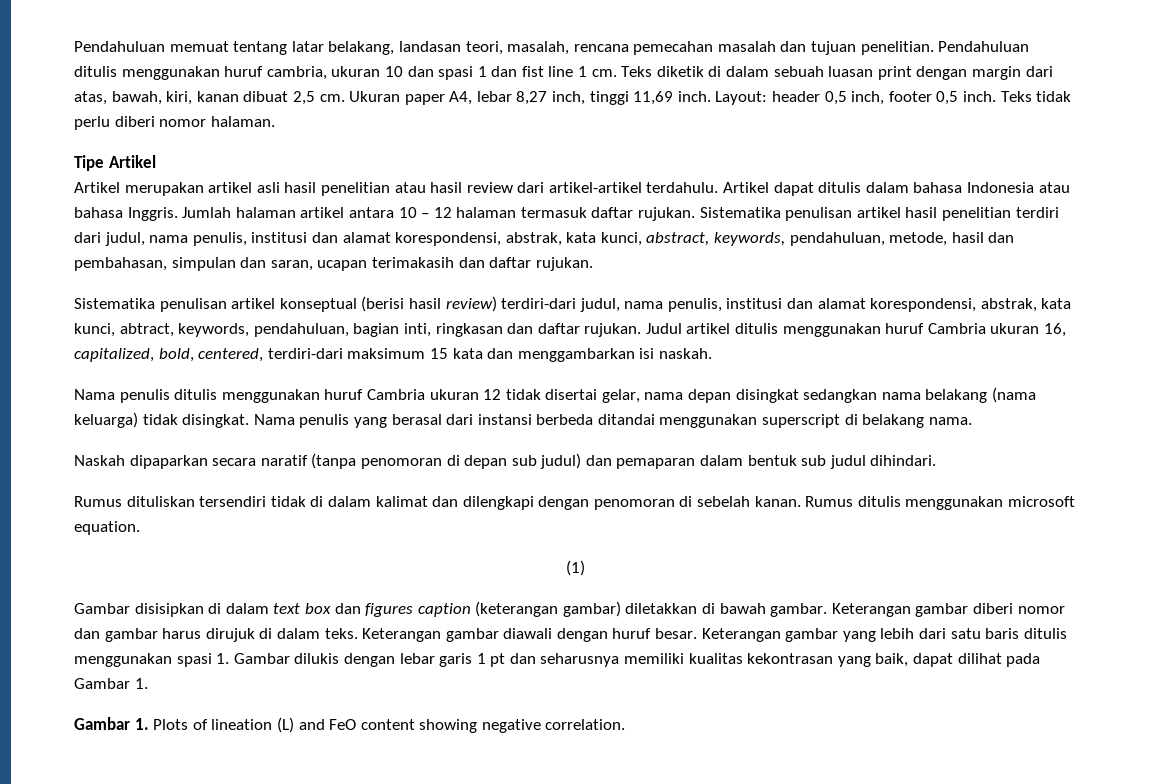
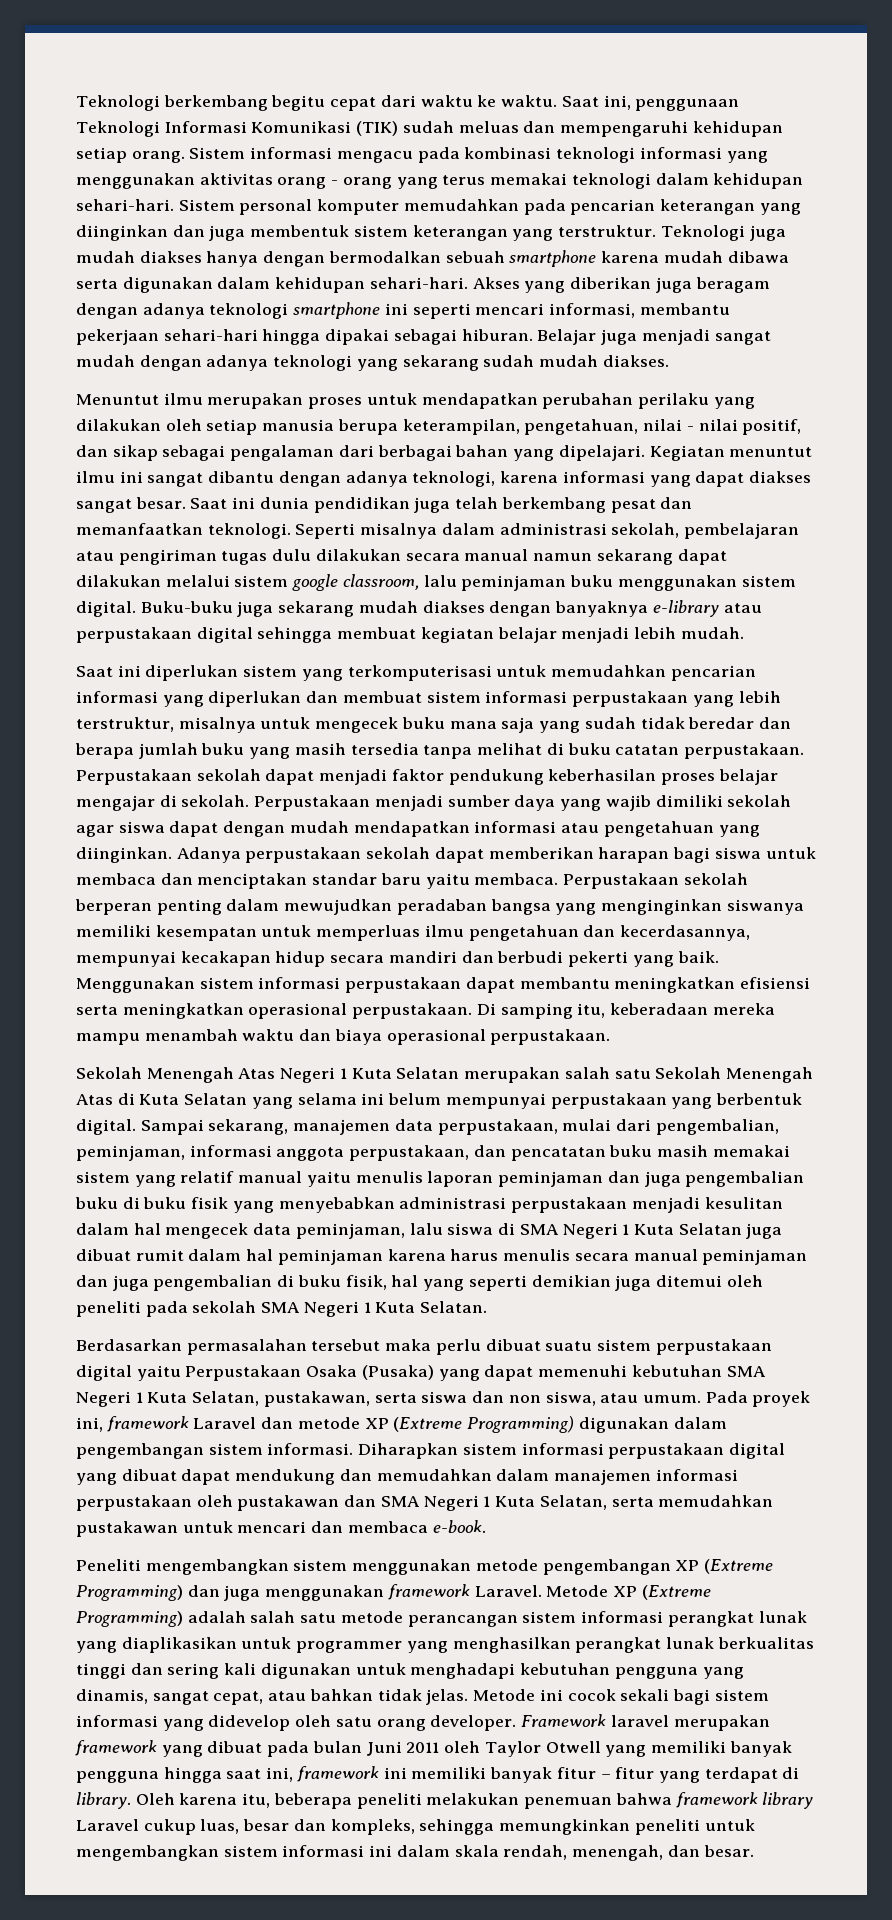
- Pendahuluan memuat tentang latar belakang, landasan teori, masalah, rencana pemecahan masalah dan tujuan penelitian. Pendahuluan ditulis menggunakan huruf cambria, ukuran 10 dan spasi 1 dan fist line 1 cm. Teks diketik di dalam sebuah luasan print dengan margin dari atas, bawah, kiri, kanan dibuat 2,5 cm. Ukuran paper A4, lebar 8,27 inch, tinggi 11,69 inch. Layout: header 0,5 inch, footer 0,5 inch. Teks tidak perlu diberi nomor halaman.
- Tipe Artikel
- Artikel merupakan artikel asli hasil penelitian atau hasil review dari artikel-artikel terdahulu. Artikel dapat ditulis dalam bahasa Indonesia atau bahasa Inggris. Jumlah halaman artikel antara 10 – 12 halaman termasuk daftar rujukan. Sistematika penulisan artikel hasil penelitian terdiri dari judul, nama penulis, institusi dan alamat korespondensi, abstrak, kata kunci, abstract, keywords, pendahuluan, metode, hasil dan pembahasan, simpulan dan saran, ucapan terimakasih dan daftar rujukan.
- Sistematika penulisan artikel konseptual (berisi hasil review) terdiri-dari judul, nama penulis, institusi dan alamat korespondensi, abstrak, kata kunci, abtract, keywords, pendahuluan, bagian inti, ringkasan dan daftar rujukan. Judul artikel ditulis menggunakan huruf Cambria ukuran 16, capitalized, bold, centered, terdiri-dari maksimum 15 kata dan menggambarkan isi naskah.
- Nama penulis ditulis menggunakan huruf Cambria ukuran 12 tidak disertai gelar, nama depan disingkat sedangkan nama belakang (nama keluarga) tidak disingkat. Nama penulis yang berasal dari instansi berbeda ditandai menggunakan superscript di belakang nama.
- Naskah dipaparkan secara naratif (tanpa penomoran di depan sub judul) dan pemaparan dalam bentuk sub judul dihindari.
- Rumus dituliskan tersendiri tidak di dalam kalimat dan dilengkapi dengan penomoran di sebelah kanan. Rumus ditulis menggunakan microsoft equation.
- (1)
- Gambar disisipkan di dalam text box dan figures caption (keterangan gambar) diletakkan di bawah gambar. Keterangan gambar diberi nomor dan gambar harus dirujuk di dalam teks. Keterangan gambar diawali dengan huruf besar. Keterangan gambar yang lebih dari satu baris ditulis menggunakan spasi 1. Gambar dilukis dengan lebar garis 1 pt dan seharusnya memiliki kualitas kekontrasan yang baik, dapat dilihat pada Gambar 1.
- Gambar 1. Plots of lineation (L) and FeO content showing negative correlation.
+ Teknologi berkembang begitu cepat dari waktu ke waktu. Saat ini, penggunaan Teknologi Informasi Komunikasi (TIK) sudah meluas dan mempengaruhi kehidupan setiap orang. Sistem informasi mengacu pada kombinasi teknologi informasi yang menggunakan aktivitas orang - orang yang terus memakai teknologi dalam kehidupan sehari-hari. Sistem personal komputer memudahkan pada pencarian keterangan yang diinginkan dan juga membentuk sistem keterangan yang terstruktur. Teknologi juga mudah diakses hanya dengan bermodalkan sebuah smartphone karena mudah dibawa serta digunakan dalam kehidupan sehari-hari. Akses yang diberikan juga beragam dengan adanya teknologi smartphone ini seperti mencari informasi, membantu pekerjaan sehari-hari hingga dipakai sebagai hiburan. Belajar juga menjadi sangat mudah dengan adanya teknologi yang sekarang sudah mudah diakses.
+ Menuntut ilmu merupakan proses untuk mendapatkan perubahan perilaku yang dilakukan oleh setiap manusia berupa keterampilan, pengetahuan, nilai - nilai positif, dan sikap sebagai pengalaman dari berbagai bahan yang dipelajari. Kegiatan menuntut ilmu ini sangat dibantu dengan adanya teknologi, karena informasi yang dapat diakses sangat besar. Saat ini dunia pendidikan juga telah berkembang pesat dan memanfaatkan teknologi. Seperti misalnya dalam administrasi sekolah, pembelajaran atau pengiriman tugas dulu dilakukan secara manual namun sekarang dapat dilakukan melalui sistem google classroom, lalu peminjaman buku menggunakan sistem digital. Buku-buku juga sekarang mudah diakses dengan banyaknya e-library atau perpustakaan digital sehingga membuat kegiatan belajar menjadi lebih mudah.
+ Saat ini diperlukan sistem yang terkomputerisasi untuk memudahkan pencarian informasi yang diperlukan dan membuat sistem informasi perpustakaan yang lebih terstruktur, misalnya untuk mengecek buku mana saja yang sudah tidak beredar dan berapa jumlah buku yang masih tersedia tanpa melihat di buku catatan perpustakaan. Perpustakaan sekolah dapat menjadi faktor pendukung keberhasilan proses belajar mengajar di sekolah. Perpustakaan menjadi sumber daya yang wajib dimiliki sekolah agar siswa dapat dengan mudah mendapatkan informasi atau pengetahuan yang diinginkan. Adanya perpustakaan sekolah dapat memberikan harapan bagi siswa untuk membaca dan menciptakan standar baru yaitu membaca. Perpustakaan sekolah berperan penting dalam mewujudkan peradaban bangsa yang menginginkan siswanya memiliki kesempatan untuk memperluas ilmu pengetahuan dan kecerdasannya, mempunyai kecakapan hidup secara mandiri dan berbudi pekerti yang baik. Menggunakan sistem informasi perpustakaan dapat membantu meningkatkan efisiensi serta meningkatkan operasional perpustakaan. Di samping itu, keberadaan mereka mampu menambah waktu dan biaya operasional perpustakaan.
+ Sekolah Menengah Atas Negeri 1 Kuta Selatan merupakan salah satu Sekolah Menengah Atas di Kuta Selatan yang selama ini belum mempunyai perpustakaan yang berbentuk digital. Sampai sekarang, manajemen data perpustakaan, mulai dari pengembalian, peminjaman, informasi anggota perpustakaan, dan pencatatan buku masih memakai sistem yang relatif manual yaitu menulis laporan peminjaman dan juga pengembalian buku di buku fisik yang menyebabkan administrasi perpustakaan menjadi kesulitan dalam hal mengecek data peminjaman, lalu siswa di SMA Negeri 1 Kuta Selatan juga dibuat rumit dalam hal peminjaman karena harus menulis secara manual peminjaman dan juga pengembalian di buku fisik, hal yang seperti demikian juga ditemui oleh peneliti pada sekolah SMA Negeri 1 Kuta Selatan.
+ Berdasarkan permasalahan tersebut maka perlu dibuat suatu sistem perpustakaan digital yaitu Perpustakaan Osaka (Pusaka) yang dapat memenuhi kebutuhan SMA Negeri 1 Kuta Selatan, pustakawan, serta siswa dan non siswa, atau umum. Pada proyek ini, framework Laravel dan metode XP (Extreme Programming) digunakan dalam pengembangan sistem informasi. Diharapkan sistem informasi perpustakaan digital yang dibuat dapat mendukung dan memudahkan dalam manajemen informasi perpustakaan oleh pustakawan dan SMA Negeri 1 Kuta Selatan, serta memudahkan pustakawan untuk mencari dan membaca e-book.
+ Peneliti mengembangkan sistem menggunakan metode pengembangan XP (Extreme Programming) dan juga menggunakan framework Laravel. Metode XP (Extreme Programming) adalah salah satu metode perancangan sistem informasi perangkat lunak yang diaplikasikan untuk programmer yang menghasilkan perangkat lunak berkualitas tinggi dan sering kali digunakan untuk menghadapi kebutuhan pengguna yang dinamis, sangat cepat, atau bahkan tidak jelas. Metode ini cocok sekali bagi sistem informasi yang didevelop oleh satu orang developer. Framework laravel merupakan framework yang dibuat pada bulan Juni 2011 oleh Taylor Otwell yang memiliki banyak pengguna hingga saat ini, framework ini memiliki banyak fitur – fitur yang terdapat di library. Oleh karena itu, beberapa peneliti melakukan penemuan bahwa framework library Laravel cukup luas, besar dan kompleks, sehingga memungkinkan peneliti untuk mengembangkan sistem informasi ini dalam skala rendah, menengah, dan besar.

